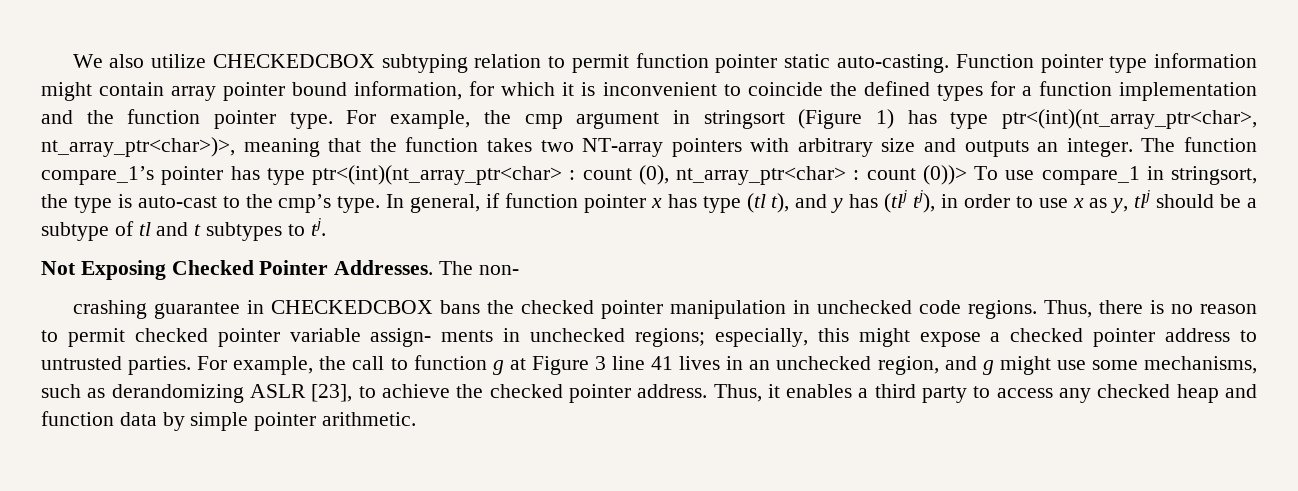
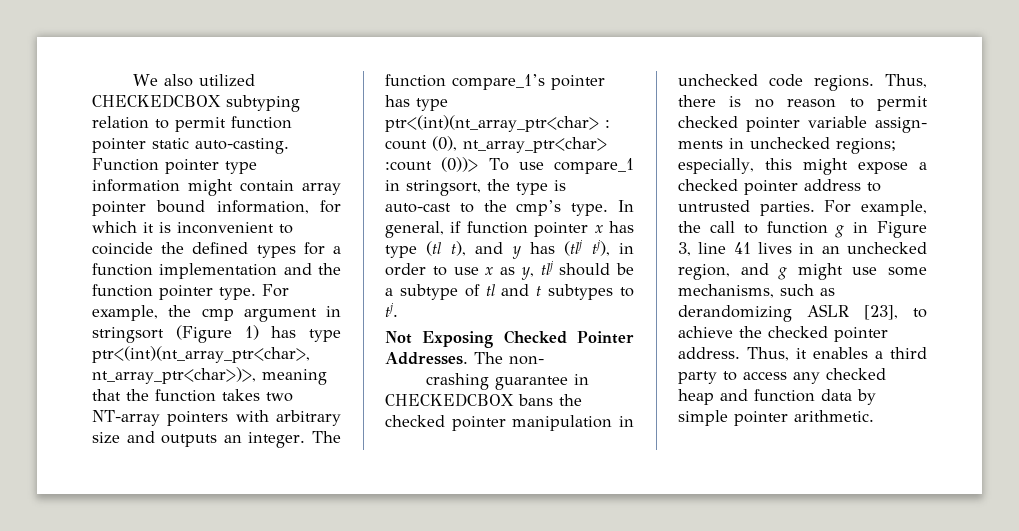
- We also utilize CHECKEDCBOX subtyping relation to permit function pointer static auto-casting.
+ We also utilized CHECKEDCBOX subtyping relation to permit function pointer static auto-casting.
- The function compare_1’s pointer has type ptr<(int)(nt_array_ptr<char> : count (0), nt_array_ptr<char> : count (0))> To use compare_1 in stringsort, the type is auto-cast to the cmp’s type.
+ The function compare_1’s pointer has type ptr<(int)(nt_array_ptr<char> : count (0), nt_array_ptr<char> :count (0))> To use compare_1 in stringsort, the type is auto-cast to the cmp’s type.
- For example, the call to function g at Figure 3 line 41 lives in an unchecked region, and g might use some mechanisms, such as derandomizing ASLR [23], to achieve the checked pointer address.
+ For example, the call to function g in Figure 3, line 41 lives in an unchecked region, and g might use some mechanisms, such as derandomizing ASLR [23], to achieve the checked pointer address.

